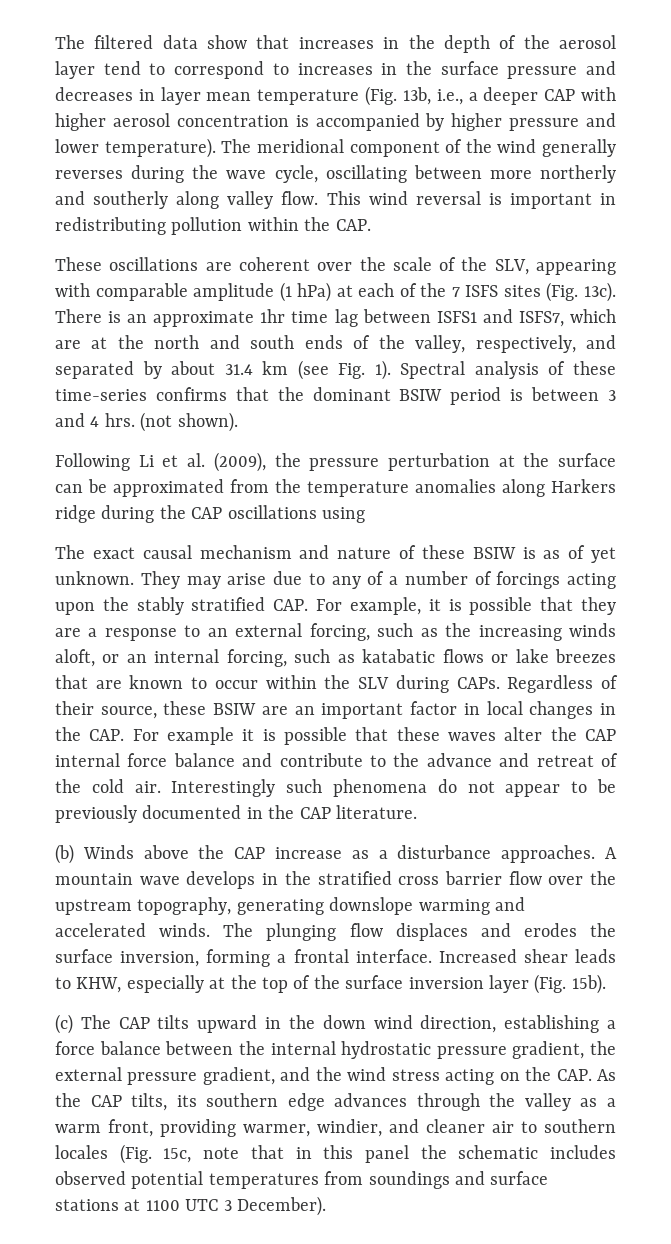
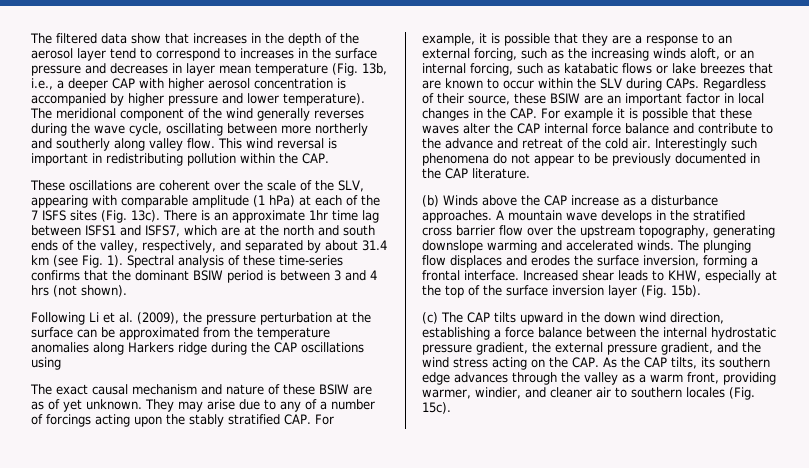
- Spectral analysis of these time-series confirms that the dominant BSIW period is between 3 and 4 hrs. (not shown).
+ Spectral analysis of these time-series confirms that the dominant BSIW period is between 3 and 4 hrs (not shown).
- The exact causal mechanism and nature of these BSIW is as of yet unknown.
+ The exact causal mechanism and nature of these BSIW are as of yet unknown.
- (c) The CAP tilts upward in the down wind direction, establishing a force balance between the internal hydrostatic pressure gradient, the external pressure gradient, and the wind stress acting on the CAP. As the CAP tilts, its southern edge advances through the valley as a warm front, providing warmer, windier, and cleaner air to southern locales (Fig. 15c, note that in this panel the schematic includes observed potential temperatures from soundings and surface stations at 1100 UTC 3 December).
+ (c) The CAP tilts upward in the down wind direction, establishing a force balance between the internal hydrostatic pressure gradient, the external pressure gradient, and the wind stress acting on the CAP. As the CAP tilts, its southern edge advances through the valley as a warm front, providing warmer, windier, and cleaner air to southern locales (Fig. 15c).

